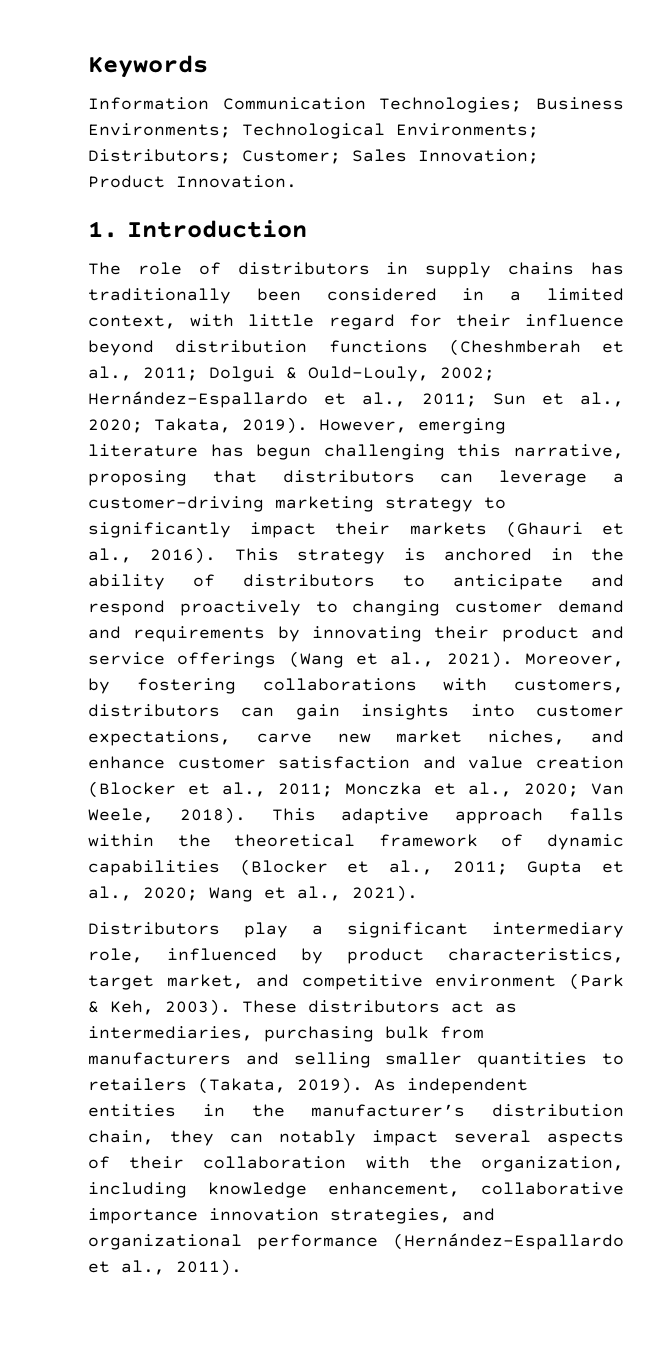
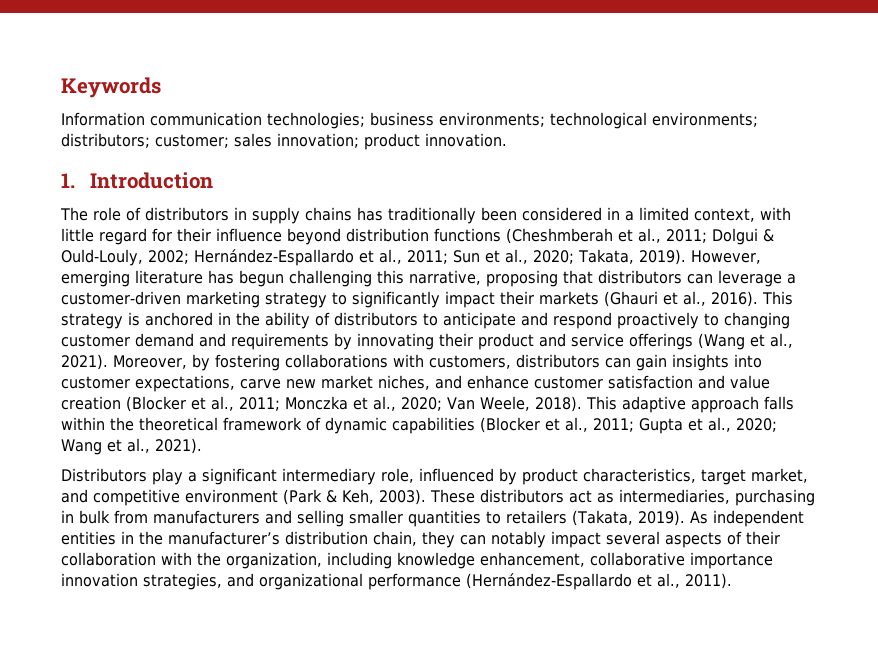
- Information Communication Technologies; Business Environments; Technological Environments; Distributors; Customer; Sales Innovation; Product Innovation.
+ Information communication technologies; business environments; technological environments; distributors; customer; sales innovation; product innovation.
- However, emerging literature has begun challenging this narrative, proposing that distributors can leverage a customer-driving marketing strategy to significantly impact their markets (Ghauri et al., 2016).
+ However, emerging literature has begun challenging this narrative, proposing that distributors can leverage a customer-driven marketing strategy to significantly impact their markets (Ghauri et al., 2016).
- These distributors act as intermediaries, purchasing bulk from manufacturers and selling smaller quantities to retailers (Takata, 2019).
+ These distributors act as intermediaries, purchasing in bulk from manufacturers and selling smaller quantities to retailers (Takata, 2019).

